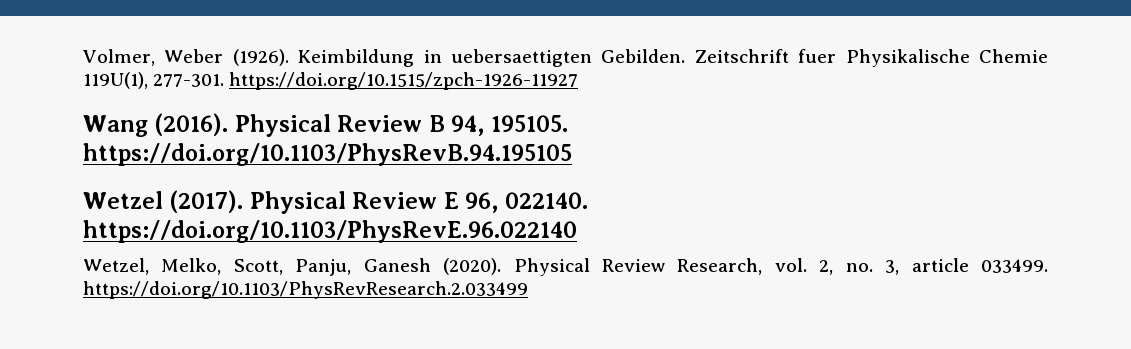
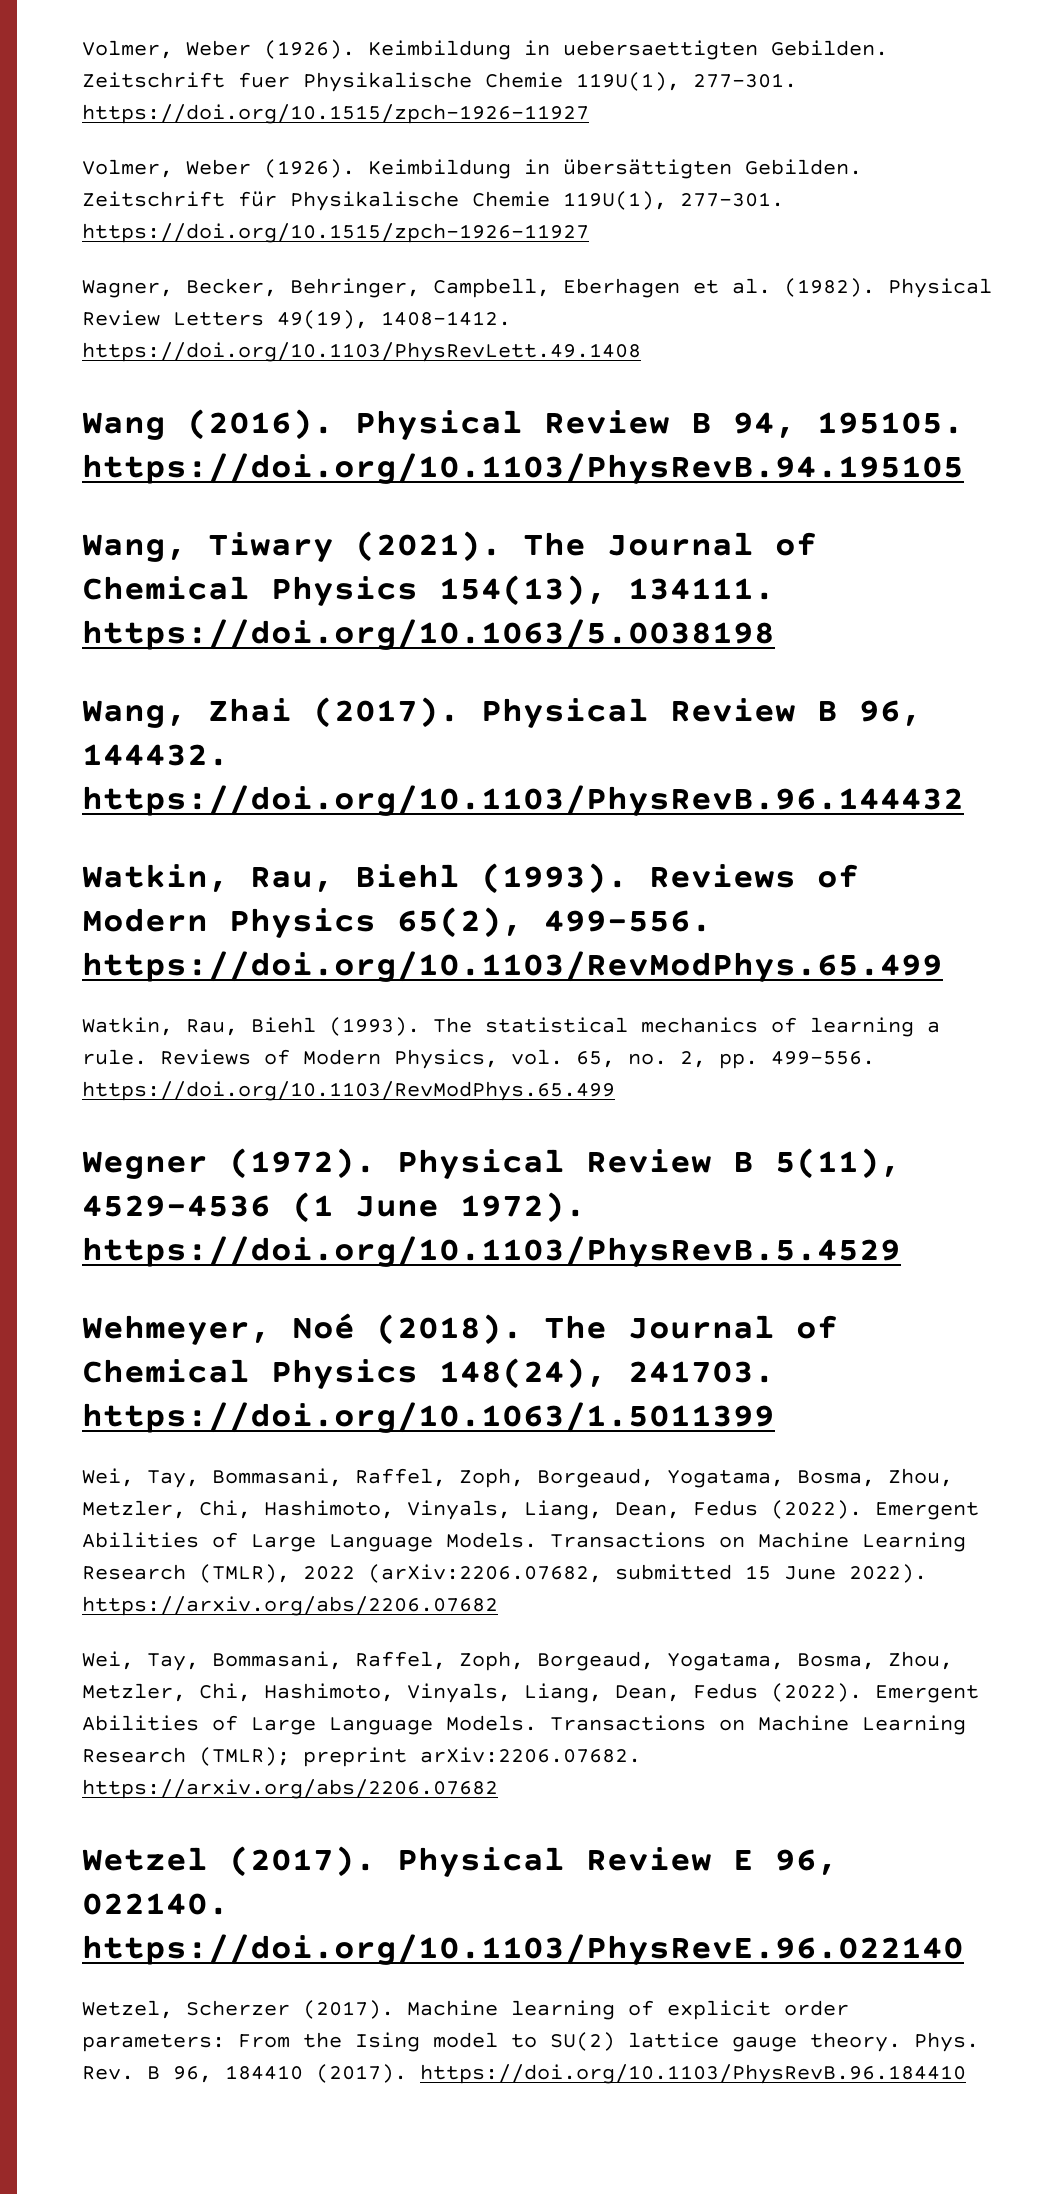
+ Volmer, Weber (1926). Keimbildung in übersättigten Gebilden. Zeitschrift für Physikalische Chemie 119U(1), 277-301. https://doi.org/10.1515/zpch-1926-11927
+ Wagner, Becker, Behringer, Campbell, Eberhagen et al. (1982). Physical Review Letters 49(19), 1408–1412. https://doi.org/10.1103/PhysRevLett.49.1408
+ Wang, Tiwary (2021). The Journal of Chemical Physics 154(13), 134111. https://doi.org/10.1063/5.0038198
+ Wang, Zhai (2017). Physical Review B 96, 144432. https://doi.org/10.1103/PhysRevB.96.144432
+ Watkin, Rau, Biehl (1993). Reviews of Modern Physics 65(2), 499-556. https://doi.org/10.1103/RevModPhys.65.499
+ Watkin, Rau, Biehl (1993). The statistical mechanics of learning a rule. Reviews of Modern Physics, vol. 65, no. 2, pp. 499-556. https://doi.org/10.1103/RevModPhys.65.499
+ Wegner (1972). Physical Review B 5(11), 4529-4536 (1 June 1972). https://doi.org/10.1103/PhysRevB.5.4529
+ Wehmeyer, Noé (2018). The Journal of Chemical Physics 148(24), 241703. https://doi.org/10.1063/1.5011399
+ Wei, Tay, Bommasani, Raffel, Zoph, Borgeaud, Yogatama, Bosma, Zhou, Metzler, Chi, Hashimoto, Vinyals, Liang, Dean, Fedus (2022). Emergent Abilities of Large Language Models. Transactions on Machine Learning Research (TMLR), 2022 (arXiv:2206.07682, submitted 15 June 2022). https://arxiv.org/abs/2206.07682
+ Wei, Tay, Bommasani, Raffel, Zoph, Borgeaud, Yogatama, Bosma, Zhou, Metzler, Chi, Hashimoto, Vinyals, Liang, Dean, Fedus (2022). Emergent Abilities of Large Language Models. Transactions on Machine Learning Research (TMLR); preprint arXiv:2206.07682. https://arxiv.org/abs/2206.07682
- Wetzel, Melko, Scott, Panju, Ganesh (2020). Physical Review Research, vol. 2, no. 3, article 033499. https://doi.org/10.1103/PhysRevResearch.2.033499
+ Wetzel, Scherzer (2017). Machine learning of explicit order parameters: From the Ising model to SU(2) lattice gauge theory. Phys. Rev. B 96, 184410 (2017). https://doi.org/10.1103/PhysRevB.96.184410

